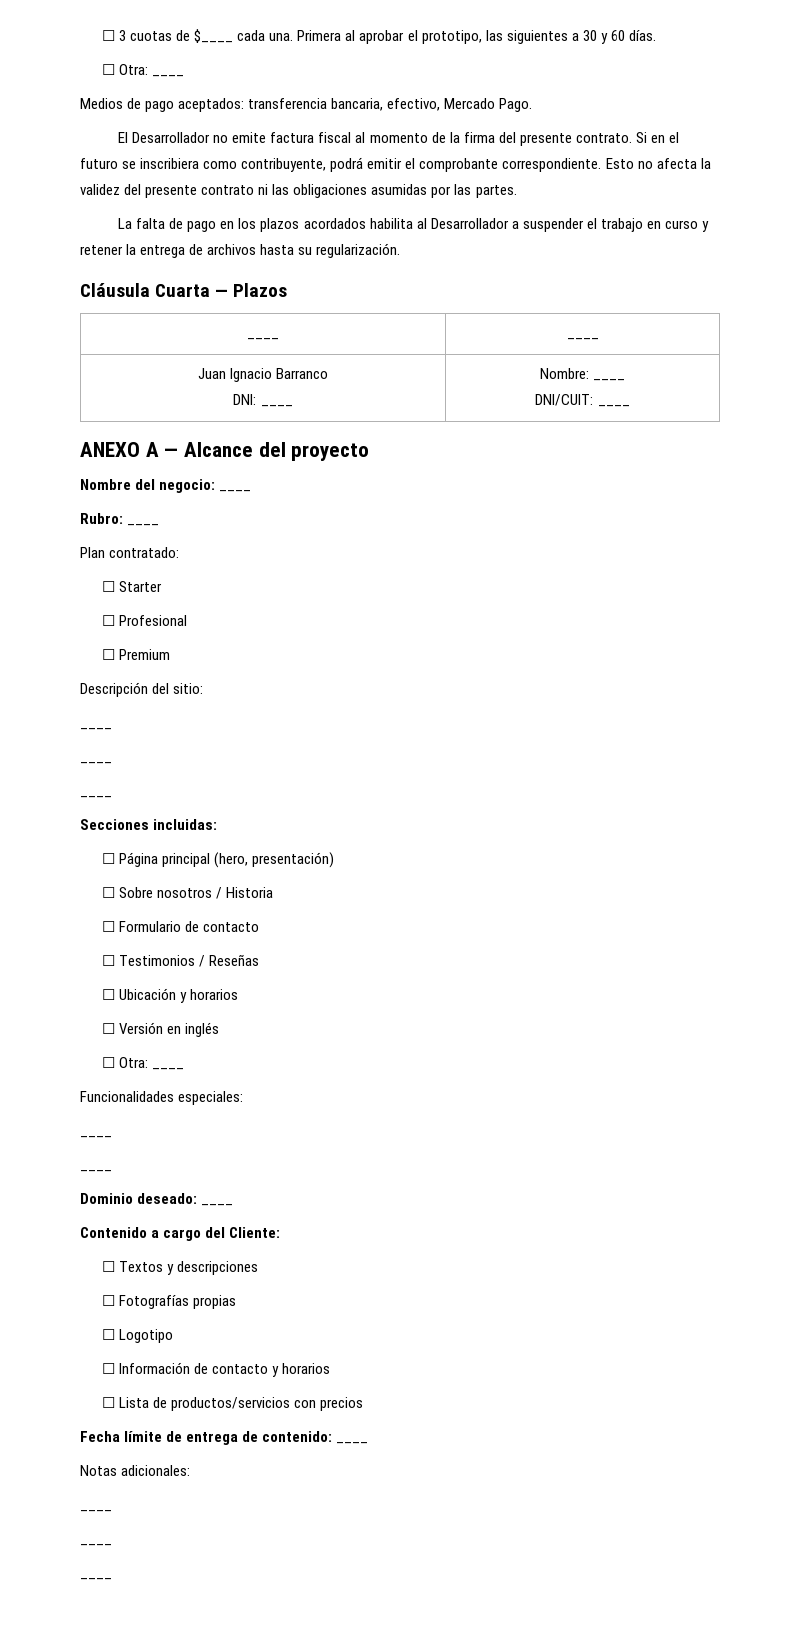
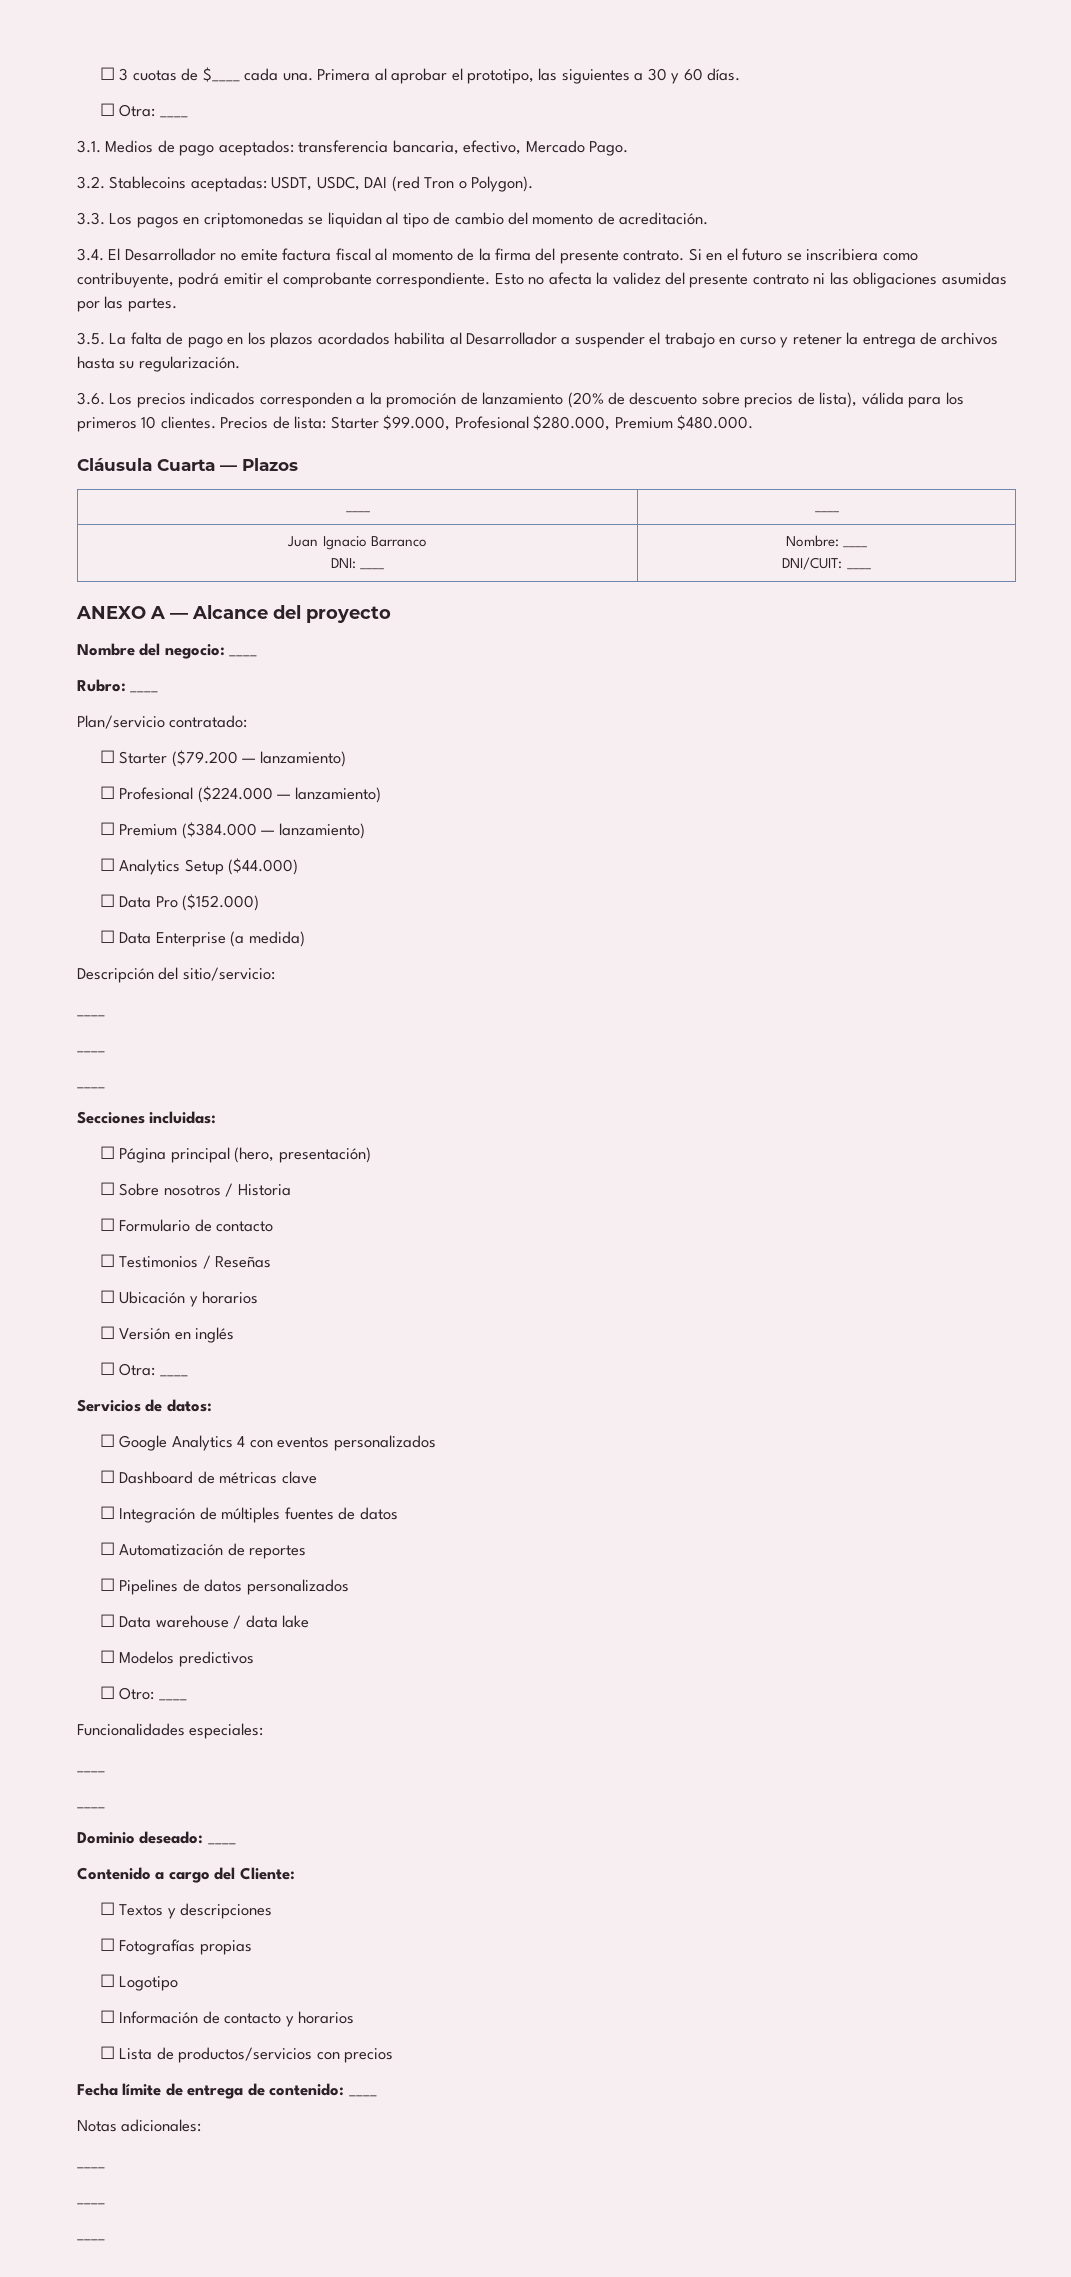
- Medios de pago aceptados: transferencia bancaria, efectivo, Mercado Pago.
+ 3.1. Medios de pago aceptados: transferencia bancaria, efectivo, Mercado Pago.
- El Desarrollador no emite factura fiscal al momento de la firma del presente contrato.
+ 3.2. Stablecoins aceptadas: USDT, USDC, DAI (red Tron o Polygon).
+ 3.3. Los pagos en criptomonedas se liquidan al tipo de cambio del momento de acreditación.
+ 3.4. El Desarrollador no emite factura fiscal al momento de la firma del presente contrato.
- La falta de pago en los plazos acordados habilita al Desarrollador a suspender el trabajo en curso y retener la entrega de archivos hasta su regularización.
+ 3.5. La falta de pago en los plazos acordados habilita al Desarrollador a suspender el trabajo en curso y retener la entrega de archivos hasta su regularización.
+ 3.6. Los precios indicados corresponden a la promoción de lanzamiento (20% de descuento sobre precios de lista), válida para los primeros 10 clientes. Precios de lista: Starter $99.000, Profesional $280.000, Premium $480.000.
- Plan contratado:
+ Plan/servicio contratado:
- ☐ Starter
+ ☐ Starter ($79.200 — lanzamiento)
- ☐ Profesional
+ ☐ Profesional ($224.000 — lanzamiento)
- ☐ Premium
+ ☐ Premium ($384.000 — lanzamiento)
+ ☐ Analytics Setup ($44.000)
+ ☐ Data Pro ($152.000)
+ ☐ Data Enterprise (a medida)
- Descripción del sitio:
+ Descripción del sitio/servicio:
+ Servicios de datos:
+ ☐ Google Analytics 4 con eventos personalizados
+ ☐ Dashboard de métricas clave
+ ☐ Integración de múltiples fuentes de datos
+ ☐ Automatización de reportes
+ ☐ Pipelines de datos personalizados
+ ☐ Data warehouse / data lake
+ ☐ Modelos predictivos
+ ☐ Otro: ____

